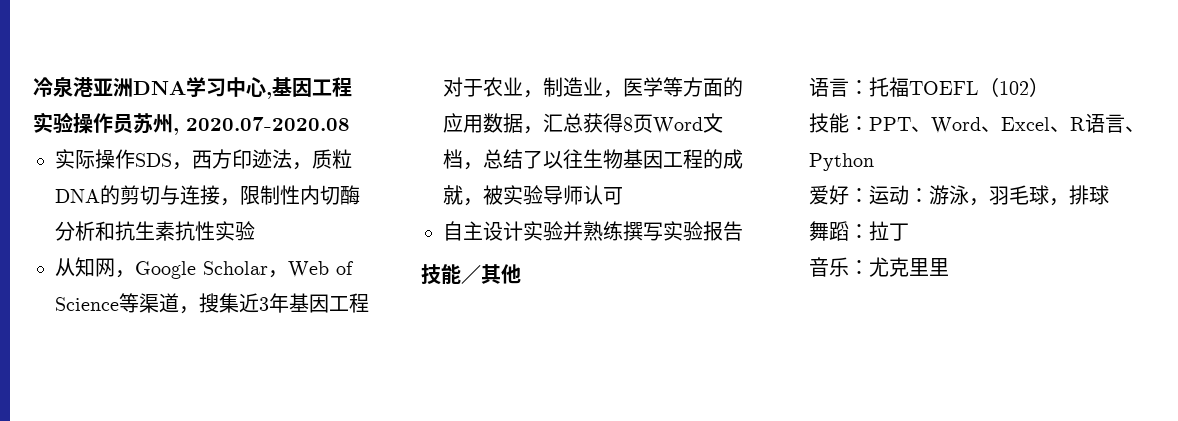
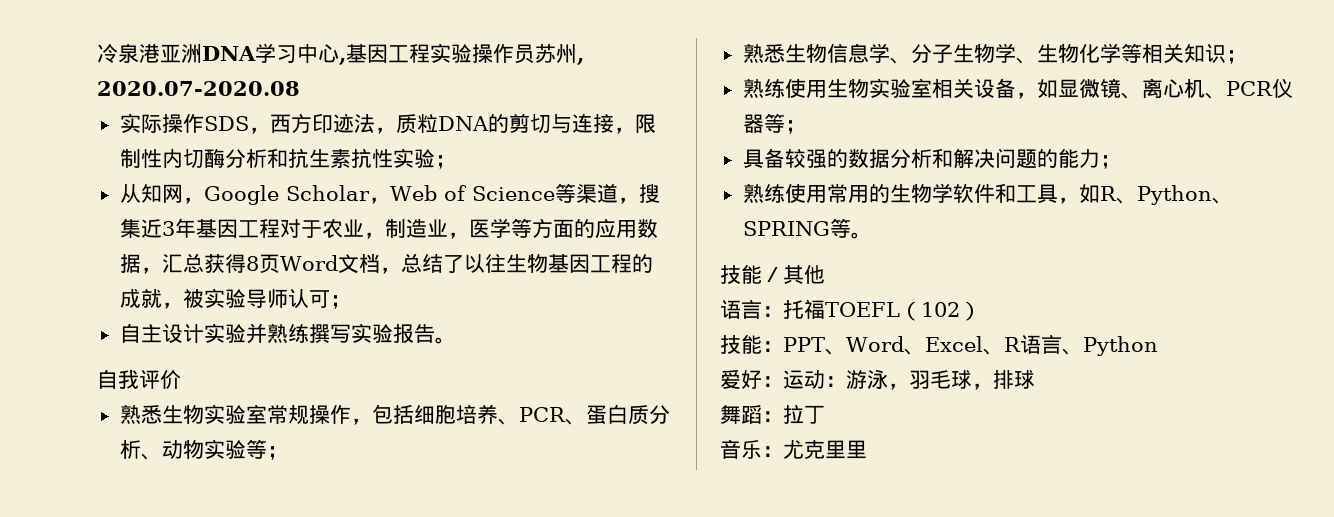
- 实际操作SDS，西方印迹法，质粒DNA的剪切与连接，限制性内切酶分析和抗生素抗性实验
+ 实际操作SDS，西方印迹法，质粒DNA的剪切与连接，限制性内切酶分析和抗生素抗性实验；
- 从知网，Google Scholar，Web of Science等渠道，搜集近3年基因工程对于农业，制造业，医学等方面的应用数据，汇总获得8页Word文档，总结了以往生物基因工程的成就，被实验导师认可
+ 从知网，Google Scholar，Web of Science等渠道，搜集近3年基因工程对于农业，制造业，医学等方面的应用数据，汇总获得8页Word文档，总结了以往生物基因工程的成就，被实验导师认可；
- 自主设计实验并熟练撰写实验报告
+ 自主设计实验并熟练撰写实验报告。
+ 自我评价
+ 熟悉生物实验室常规操作，包括细胞培养、PCR、蛋白质分析、动物实验等；
+ 熟悉生物信息学、分子生物学、生物化学等相关知识；
+ 熟练使用生物实验室相关设备，如显微镜、离心机、PCR仪器等；
+ 具备较强的数据分析和解决问题的能力；
+ 熟练使用常用的生物学软件和工具，如R、Python、SPRING等。

